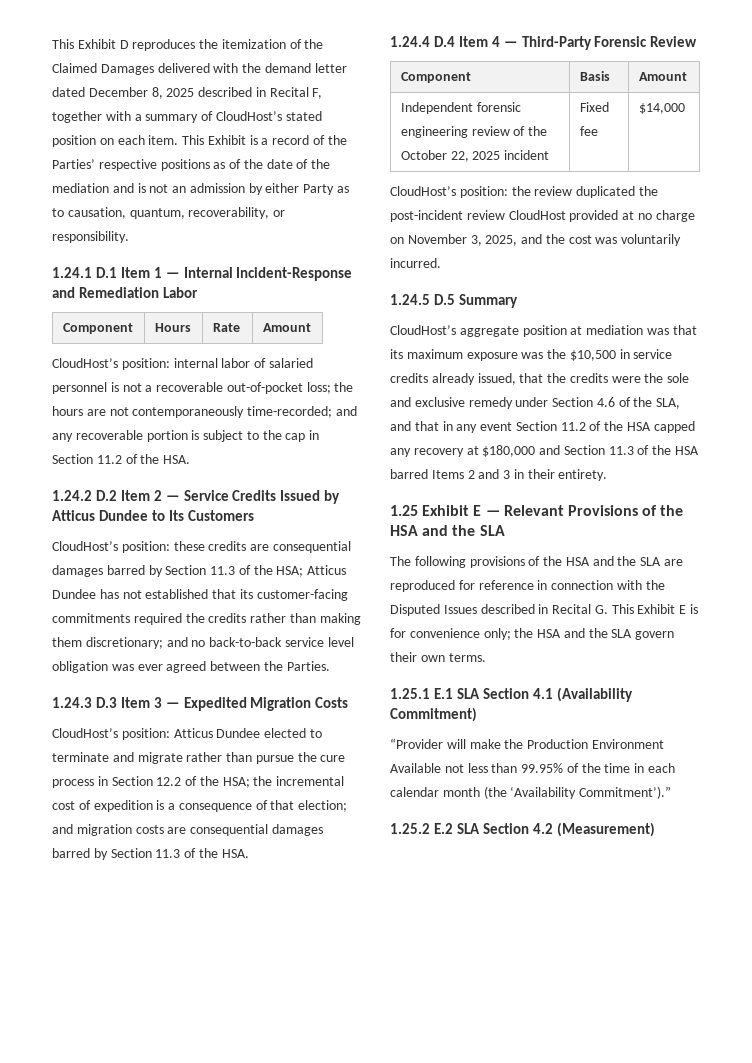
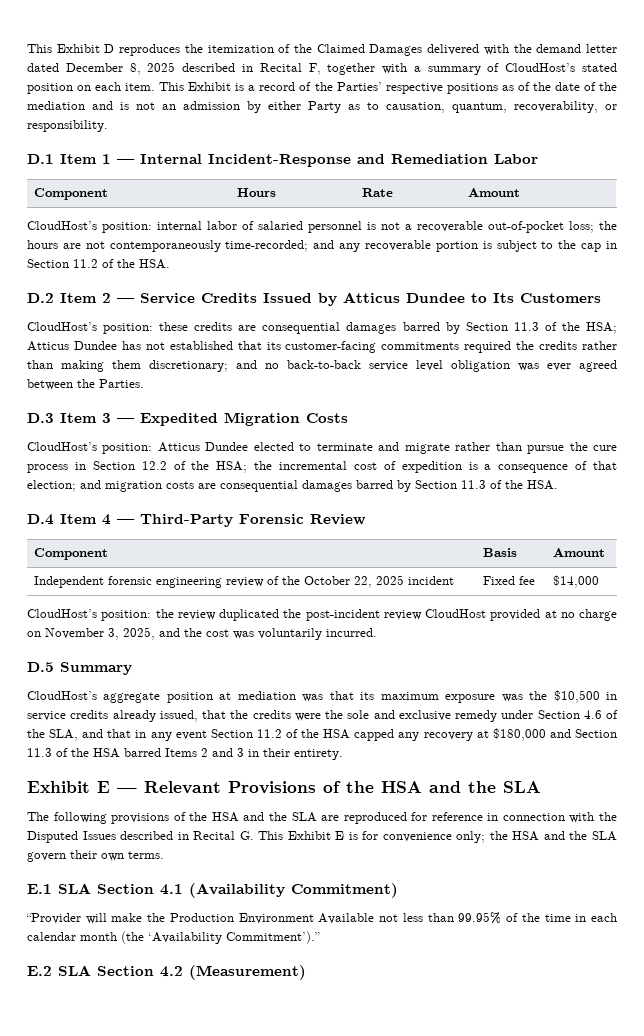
- 1.24.1 D.1 Item 1 — Internal Incident-Response and Remediation Labor
+ D.1 Item 1 — Internal Incident-Response and Remediation Labor
- 1.24.2 D.2 Item 2 — Service Credits Issued by Atticus Dundee to Its Customers
+ D.2 Item 2 — Service Credits Issued by Atticus Dundee to Its Customers
- 1.24.3 D.3 Item 3 — Expedited Migration Costs
+ D.3 Item 3 — Expedited Migration Costs
- 1.24.4 D.4 Item 4 — Third-Party Forensic Review
+ D.4 Item 4 — Third-Party Forensic Review
- 1.24.5 D.5 Summary
+ D.5 Summary
- 1.25 Exhibit E — Relevant Provisions of the HSA and the SLA
+ Exhibit E — Relevant Provisions of the HSA and the SLA
- 1.25.1 E.1 SLA Section 4.1 (Availability Commitment)
+ E.1 SLA Section 4.1 (Availability Commitment)
- 1.25.2 E.2 SLA Section 4.2 (Measurement)
+ E.2 SLA Section 4.2 (Measurement)

